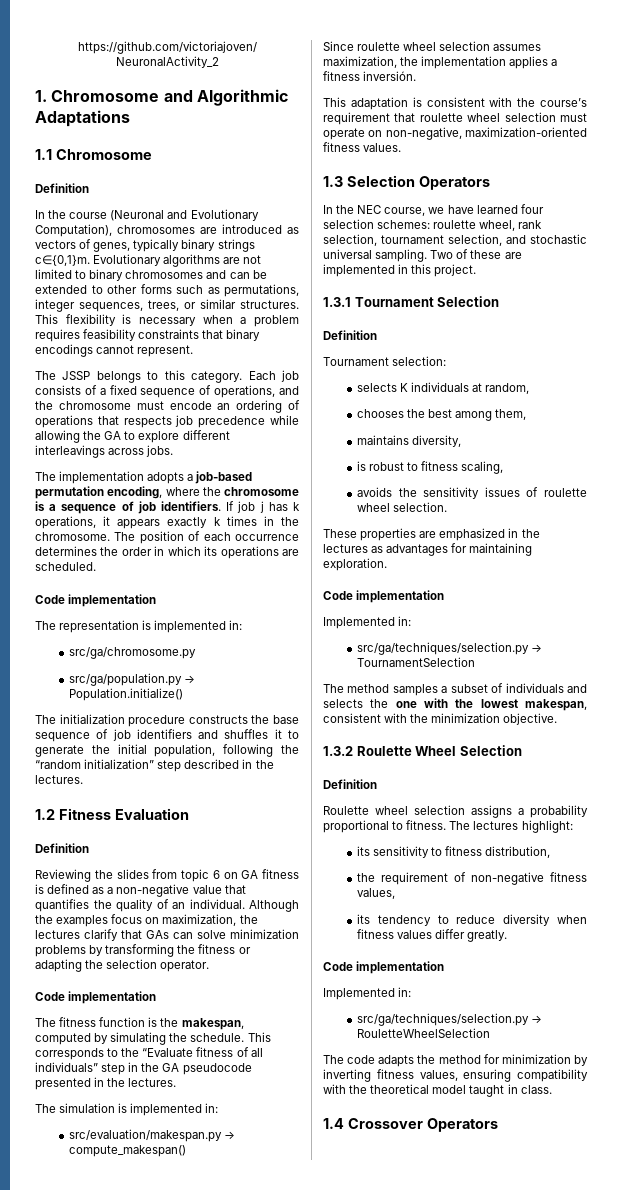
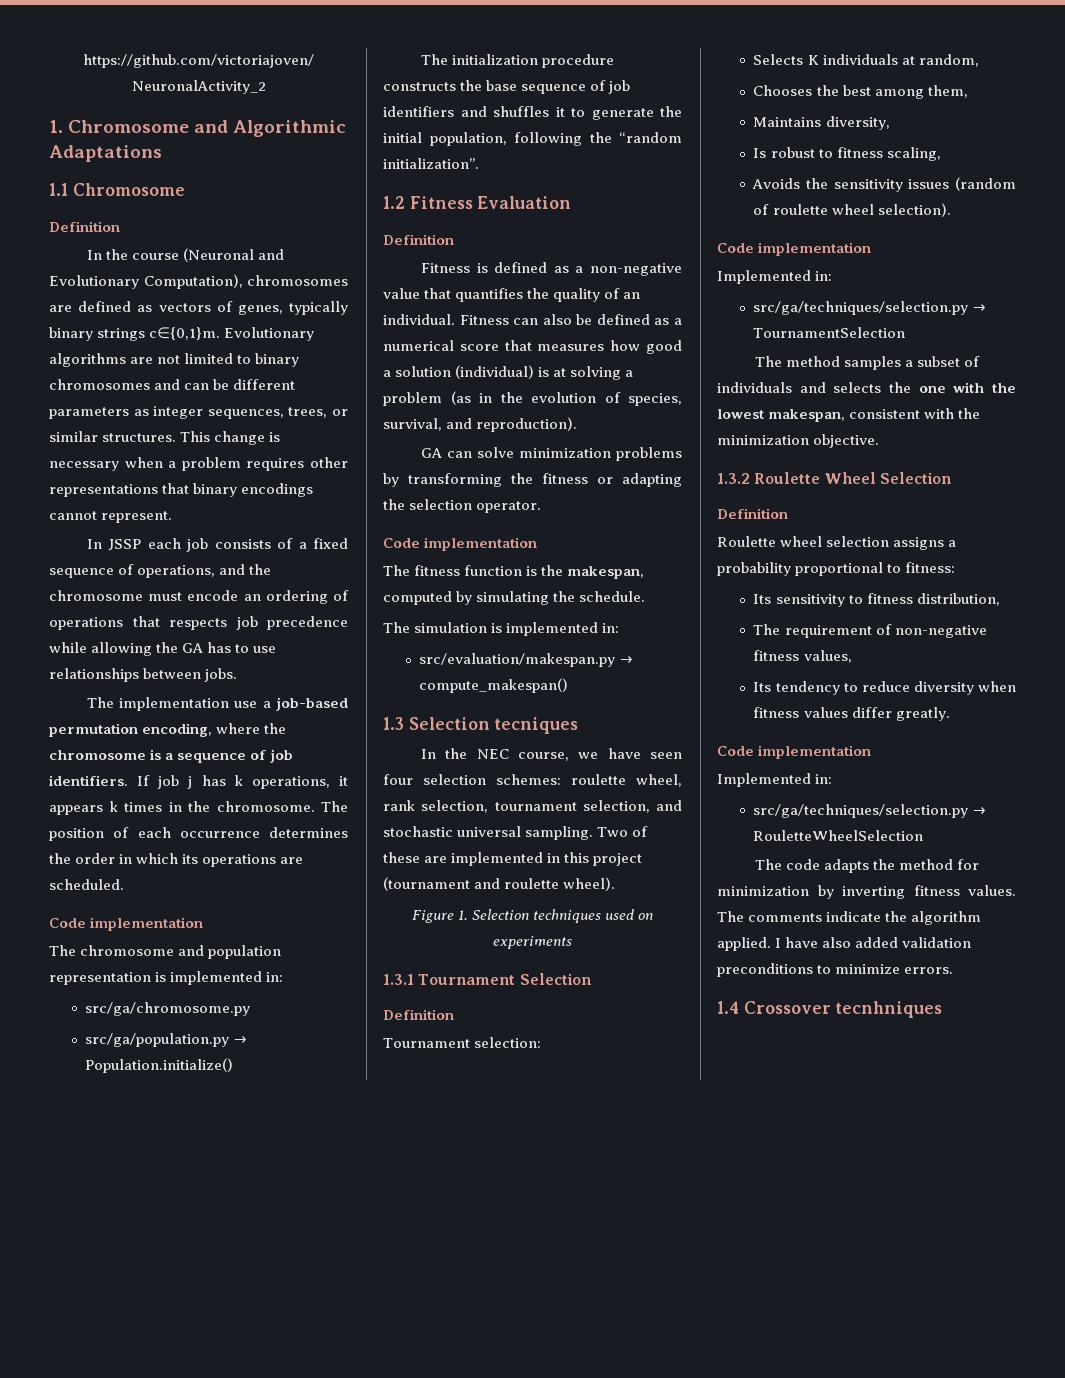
- In the course (Neuronal and Evolutionary Computation), chromosomes are introduced as vectors of genes, typically binary strings c∈{0,1}m.
+ In the course (Neuronal and Evolutionary Computation), chromosomes are defined as vectors of genes, typically binary strings c∈{0,1}m.
- Evolutionary algorithms are not limited to binary chromosomes and can be extended to other forms such as permutations, integer sequences, trees, or similar structures.
+ Evolutionary algorithms are not limited to binary chromosomes and can be different parameters as integer sequences, trees, or similar structures.
- This flexibility is necessary when a problem requires feasibility constraints that binary encodings cannot represent.
+ This change is necessary when a problem requires other representations that binary encodings cannot represent.
- The JSSP belongs to this category. Each job consists of a fixed sequence of operations, and the chromosome must encode an ordering of operations that respects job precedence while allowing the GA to explore different interleavings across jobs.
+ In JSSP each job consists of a fixed sequence of operations, and the chromosome must encode an ordering of operations that respects job precedence while allowing the GA has to use relationships between jobs.
- The implementation adopts a job-based permutation encoding, where the chromosome is a sequence of job identifiers.
+ The implementation use a job-based permutation encoding, where the chromosome is a sequence of job identifiers.
- If job j has k operations, it appears exactly k times in the chromosome.
+ If job j has k operations, it appears k times in the chromosome.
- The representation is implemented in:
+ The chromosome and population representation is implemented in:
- The initialization procedure constructs the base sequence of job identifiers and shuffles it to generate the initial population, following the “random initialization” step described in the lectures.
+ The initialization procedure constructs the base sequence of job identifiers and shuffles it to generate the initial population, following the “random initialization”.
  1.2 Fitness Evaluation
  Definition
- Reviewing the slides from topic 6 on GA fitness is defined as a non-negative value that quantifies the quality of an individual.
+ Fitness is defined as a non-negative value that quantifies the quality of an individual.
- Although the examples focus on maximization, the lectures clarify that GAs can solve minimization problems by transforming the fitness or adapting the selection operator.
+ Fitness can also be defined as a numerical score that measures how good a solution (individual) is at solving a problem (as in the evolution of species, survival, and reproduction).
+ GA can solve minimization problems by transforming the fitness or adapting the selection operator.
- This corresponds to the “Evaluate fitness of all individuals” step in the GA pseudocode presented in the lectures.
- Since roulette wheel selection assumes maximization, the implementation applies a fitness inversión.
- This adaptation is consistent with the course’s requirement that roulette wheel selection must operate on non-negative, maximization-oriented fitness values.
- 1.3 Selection Operators
+ 1.3 Selection tecniques
- In the NEC course, we have learned four selection schemes: roulette wheel, rank selection, tournament selection, and stochastic universal sampling.
+ In the NEC course, we have seen four selection schemes: roulette wheel, rank selection, tournament selection, and stochastic universal sampling.
- Two of these are implemented in this project.
+ Two of these are implemented in this project (tournament and roulette wheel).
+ Figure 1. Selection techniques used on experiments
- selects K individuals at random,
+ Selects K individuals at random,
- chooses the best among them,
+ Chooses the best among them,
- maintains diversity,
+ Maintains diversity,
- is robust to fitness scaling,
+ Is robust to fitness scaling,
- avoids the sensitivity issues of roulette wheel selection.
- These properties are emphasized in the lectures as advantages for maintaining exploration.
+ Avoids the sensitivity issues (random of roulette wheel selection).
- Roulette wheel selection assigns a probability proportional to fitness. The lectures highlight:
- its sensitivity to fitness distribution,
+ Roulette wheel selection assigns a probability proportional to fitness:
+ Its sensitivity to fitness distribution,
- the requirement of non-negative fitness values,
+ The requirement of non-negative fitness values,
- its tendency to reduce diversity when fitness values differ greatly.
+ Its tendency to reduce diversity when fitness values differ greatly.
- The code adapts the method for minimization by inverting fitness values, ensuring compatibility with the theoretical model taught in class.
+ The code adapts the method for minimization by inverting fitness values. The comments indicate the algorithm applied. I have also added validation preconditions to minimize errors.
- 1.4 Crossover Operators
+ 1.4 Crossover tecnhniques

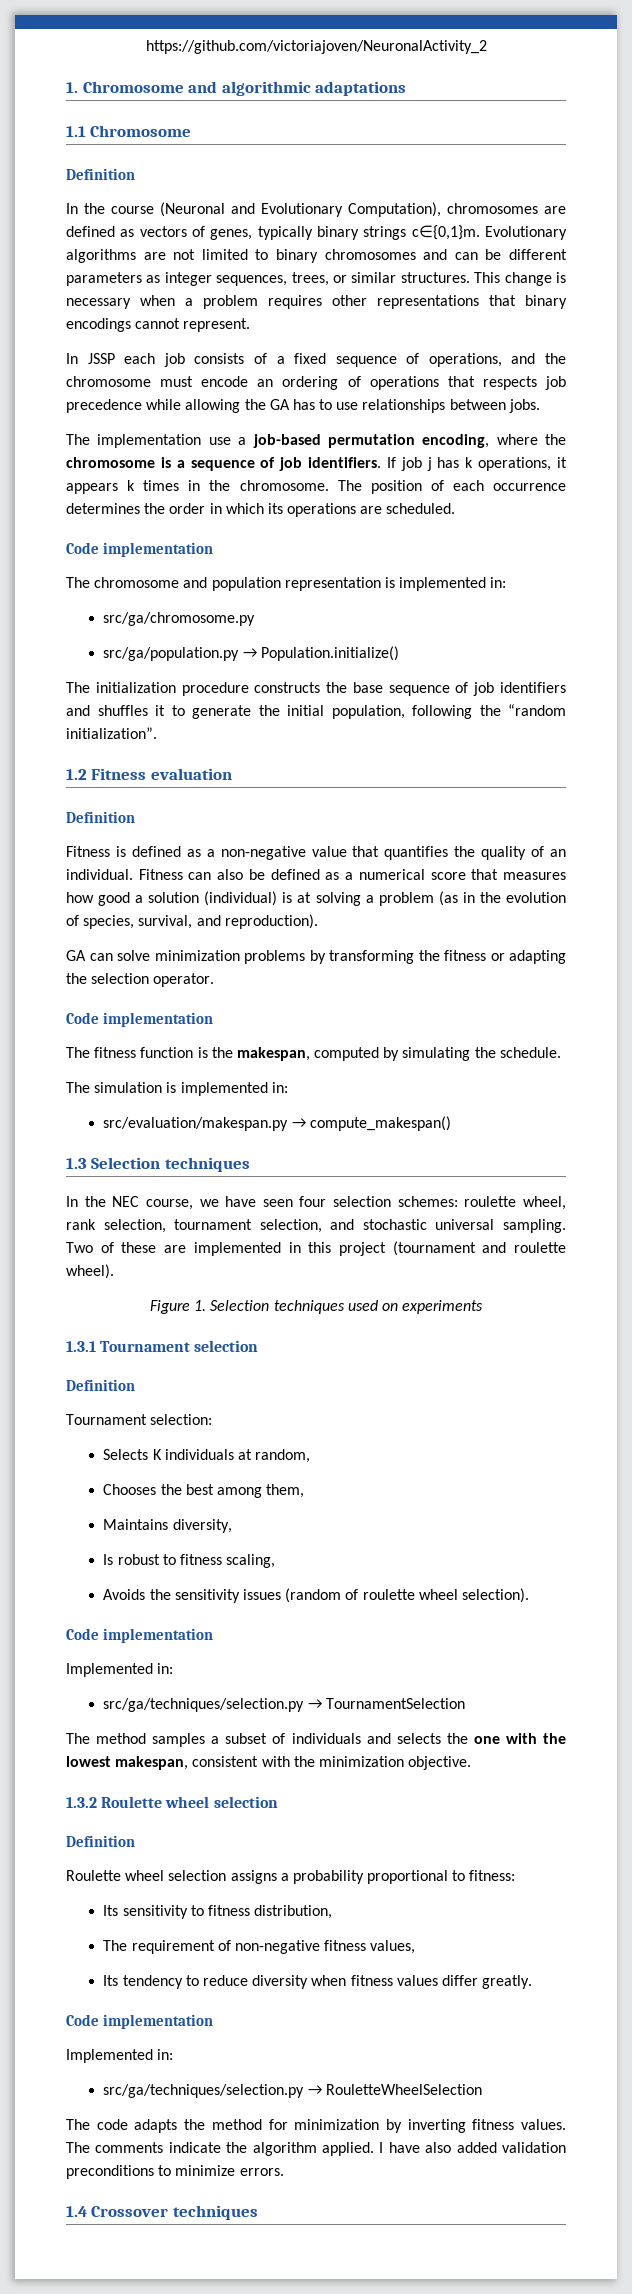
- 1. Chromosome and Algorithmic Adaptations
+ 1. Chromosome and algorithmic adaptations
- 1.2 Fitness Evaluation
+ 1.2 Fitness evaluation
- 1.3 Selection tecniques
+ 1.3 Selection techniques
- 1.3.1 Tournament Selection
+ 1.3.1 Tournament selection
- 1.3.2 Roulette Wheel Selection
+ 1.3.2 Roulette wheel selection
- 1.4 Crossover tecnhniques
+ 1.4 Crossover techniques

